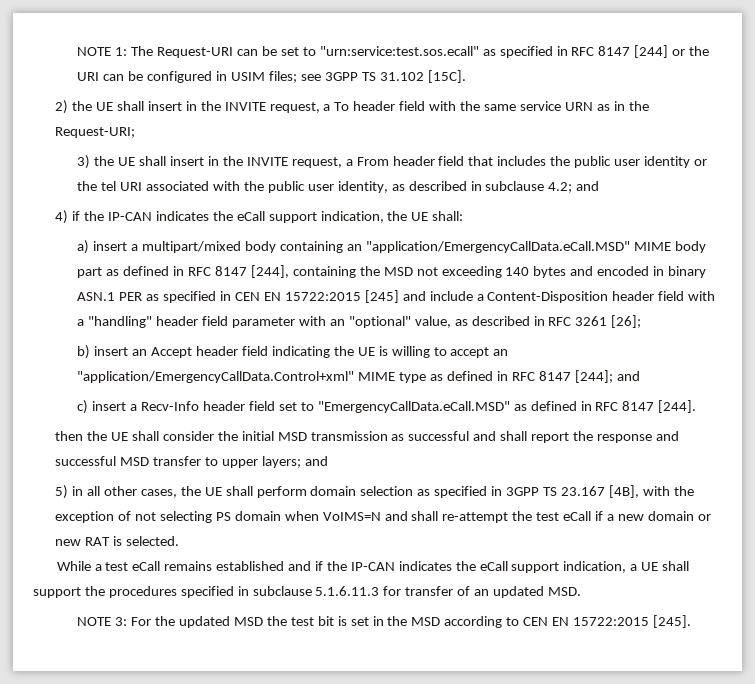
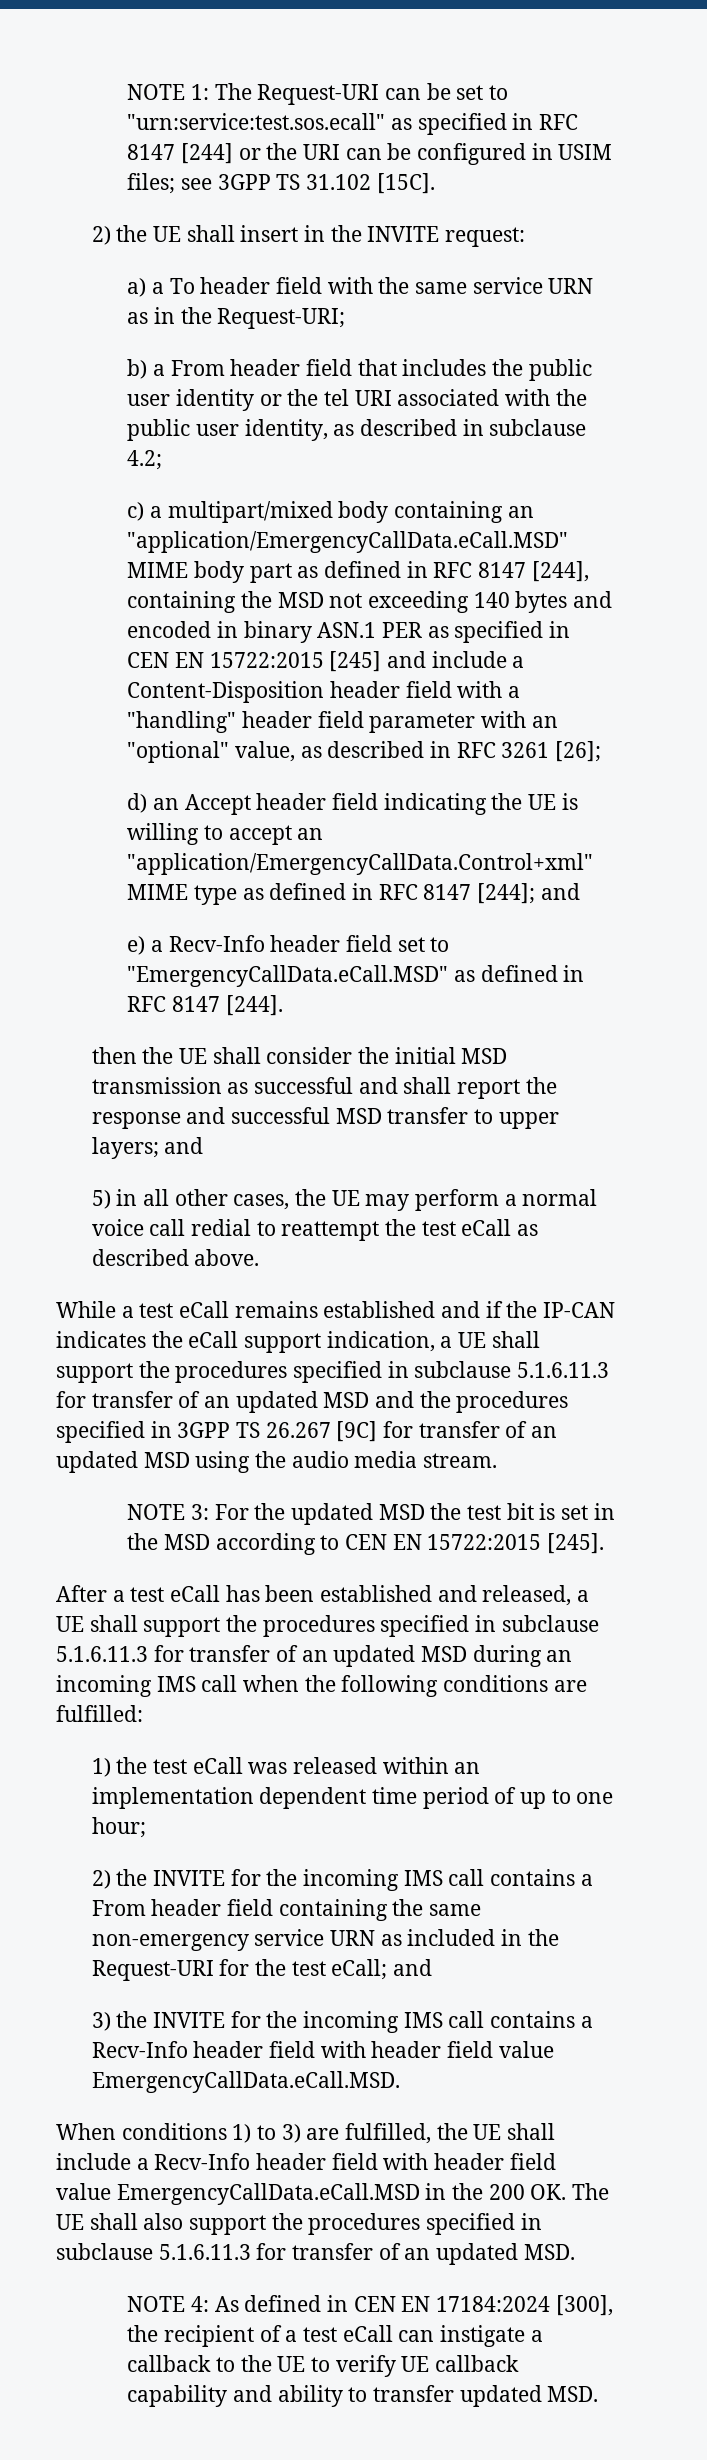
- 2) the UE shall insert in the INVITE request, a To header field with the same service URN as in the Request-URI;
+ 2) the UE shall insert in the INVITE request:
+ a) a To header field with the same service URN as in the Request-URI;
- 3) the UE shall insert in the INVITE request, a From header field that includes the public user identity or the tel URI associated with the public user identity, as described in subclause 4.2; and
- 4) if the IP-CAN indicates the eCall support indication, the UE shall:
- a) insert a multipart/mixed body containing an "application/EmergencyCallData.eCall.MSD" MIME body part as defined in RFC 8147 [244], containing the MSD not exceeding 140 bytes and encoded in binary ASN.1 PER as specified in CEN EN 15722:2015 [245] and include a Content-Disposition header field with a "handling" header field parameter with an "optional" value, as described in RFC 3261 [26];
+ b) a From header field that includes the public user identity or the tel URI associated with the public user identity, as described in subclause 4.2;
+ c) a multipart/mixed body containing an "application/EmergencyCallData.eCall.MSD" MIME body part as defined in RFC 8147 [244], containing the MSD not exceeding 140 bytes and encoded in binary ASN.1 PER as specified in CEN EN 15722:2015 [245] and include a Content-Disposition header field with a "handling" header field parameter with an "optional" value, as described in RFC 3261 [26];
- b) insert an Accept header field indicating the UE is willing to accept an "application/EmergencyCallData.Control+xml" MIME type as defined in RFC 8147 [244]; and
+ d) an Accept header field indicating the UE is willing to accept an "application/EmergencyCallData.Control+xml" MIME type as defined in RFC 8147 [244]; and
- c) insert a Recv-Info header field set to "EmergencyCallData.eCall.MSD" as defined in RFC 8147 [244].
+ e) a Recv-Info header field set to "EmergencyCallData.eCall.MSD" as defined in RFC 8147 [244].
- 5) in all other cases, the UE shall perform domain selection as specified in 3GPP TS 23.167 [4B], with the exception of not selecting PS domain when VoIMS=N and shall re-attempt the test eCall if a new domain or new RAT is selected.
+ 5) in all other cases, the UE may perform a normal voice call redial to reattempt the test eCall as described above.
- While a test eCall remains established and if the IP-CAN indicates the eCall support indication, a UE shall support the procedures specified in subclause 5.1.6.11.3 for transfer of an updated MSD.
+ While a test eCall remains established and if the IP-CAN indicates the eCall support indication, a UE shall support the procedures specified in subclause 5.1.6.11.3 for transfer of an updated MSD and the procedures specified in 3GPP TS 26.267 [9C] for transfer of an updated MSD using the audio media stream.
+ After a test eCall has been established and released, a UE shall support the procedures specified in subclause 5.1.6.11.3 for transfer of an updated MSD during an incoming IMS call when the following conditions are fulfilled:
+ 1) the test eCall was released within an implementation dependent time period of up to one hour;
+ 2) the INVITE for the incoming IMS call contains a From header field containing the same non-emergency service URN as included in the Request-URI for the test eCall; and
+ 3) the INVITE for the incoming IMS call contains a Recv-Info header field with header field value EmergencyCallData.eCall.MSD.
+ When conditions 1) to 3) are fulfilled, the UE shall include a Recv-Info header field with header field value EmergencyCallData.eCall.MSD in the 200 OK. The UE shall also support the procedures specified in subclause 5.1.6.11.3 for transfer of an updated MSD.
+ NOTE 4: As defined in CEN EN 17184:2024 [300], the recipient of a test eCall can instigate a callback to the UE to verify UE callback capability and ability to transfer updated MSD.

